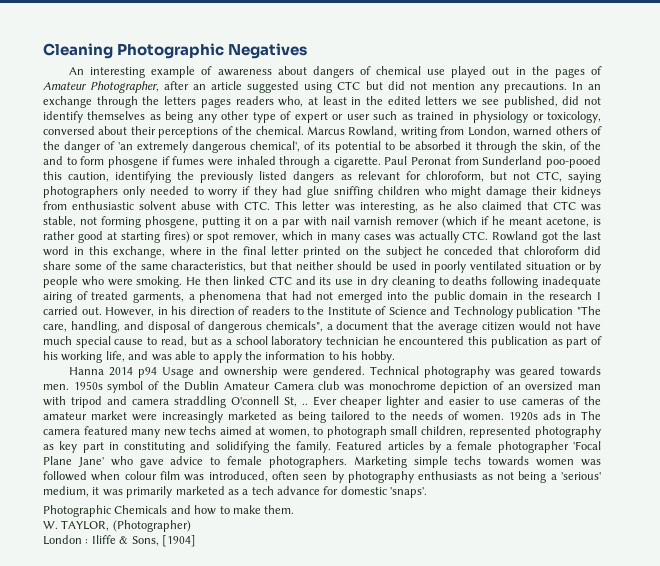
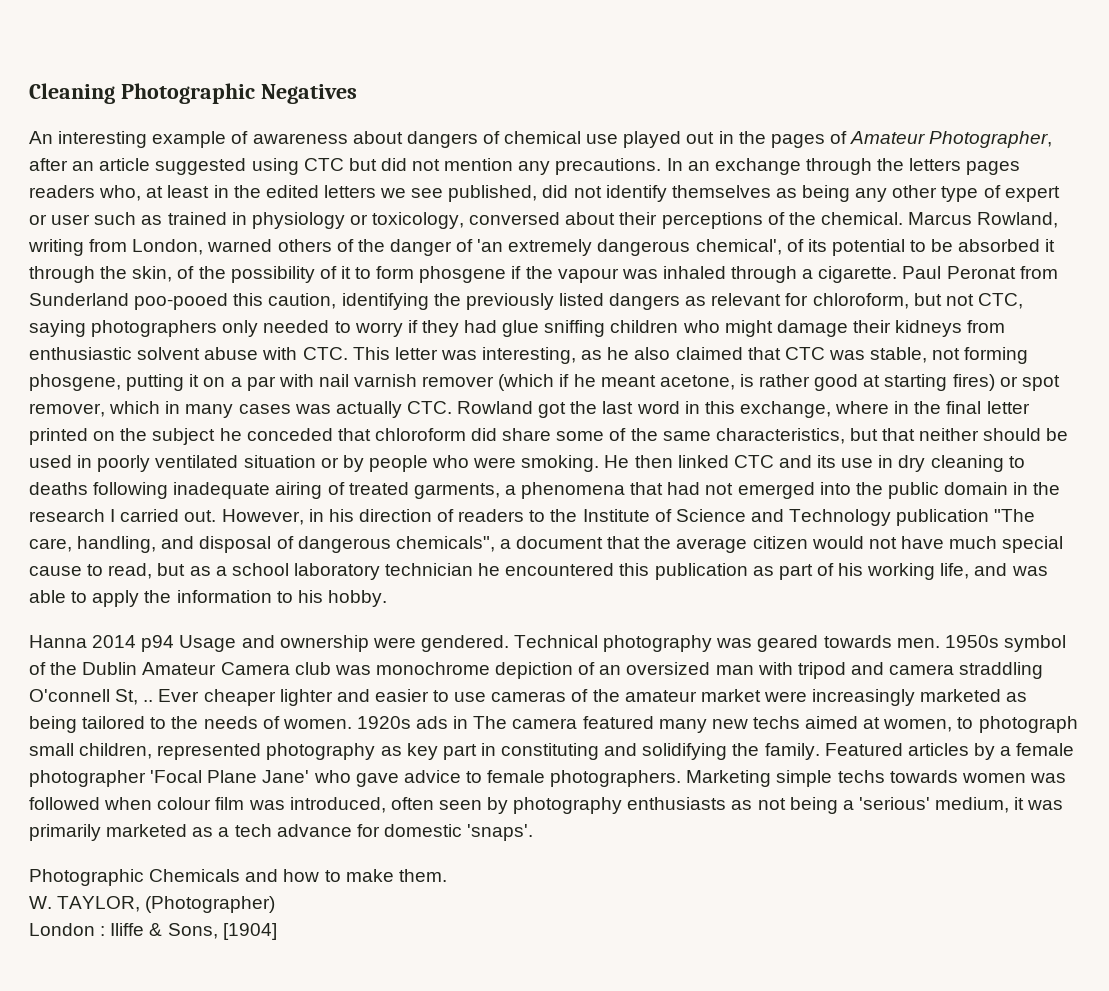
- Marcus Rowland, writing from London, warned others of the danger of 'an extremely dangerous chemical', of its potential to be absorbed it through the skin, of the and to form phosgene if fumes were inhaled through a cigarette.
+ Marcus Rowland, writing from London, warned others of the danger of 'an extremely dangerous chemical', of its potential to be absorbed it through the skin, of the possibility of it to form phosgene if the vapour was inhaled through a cigarette.

